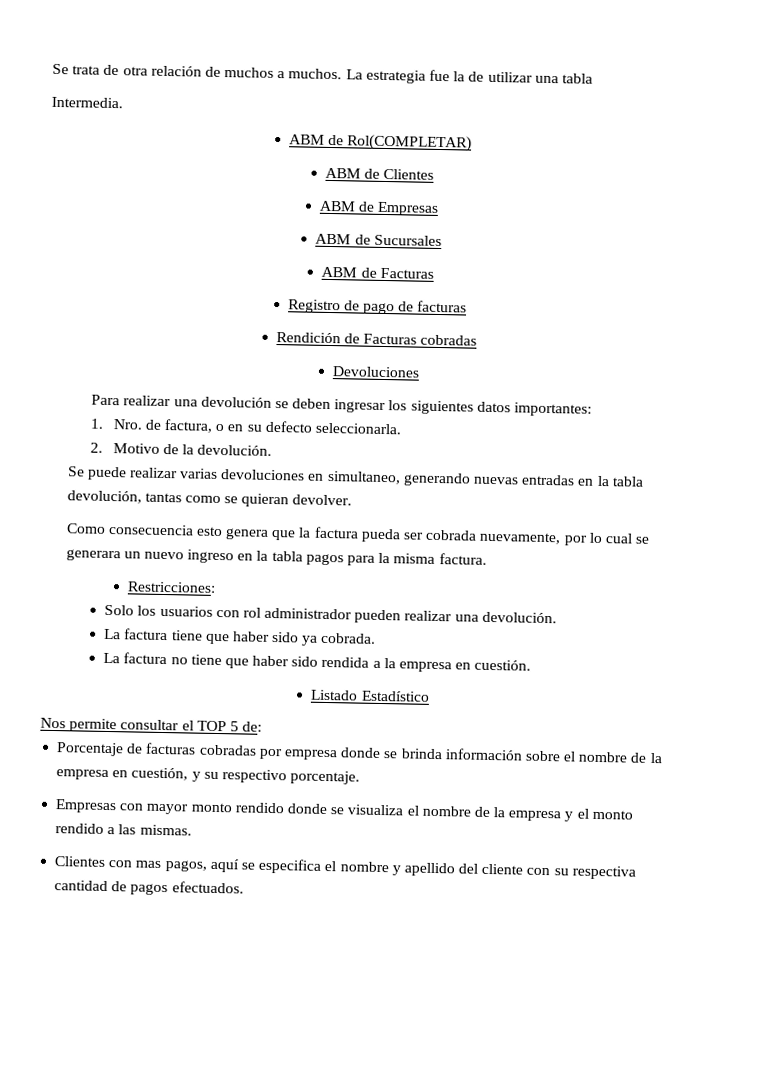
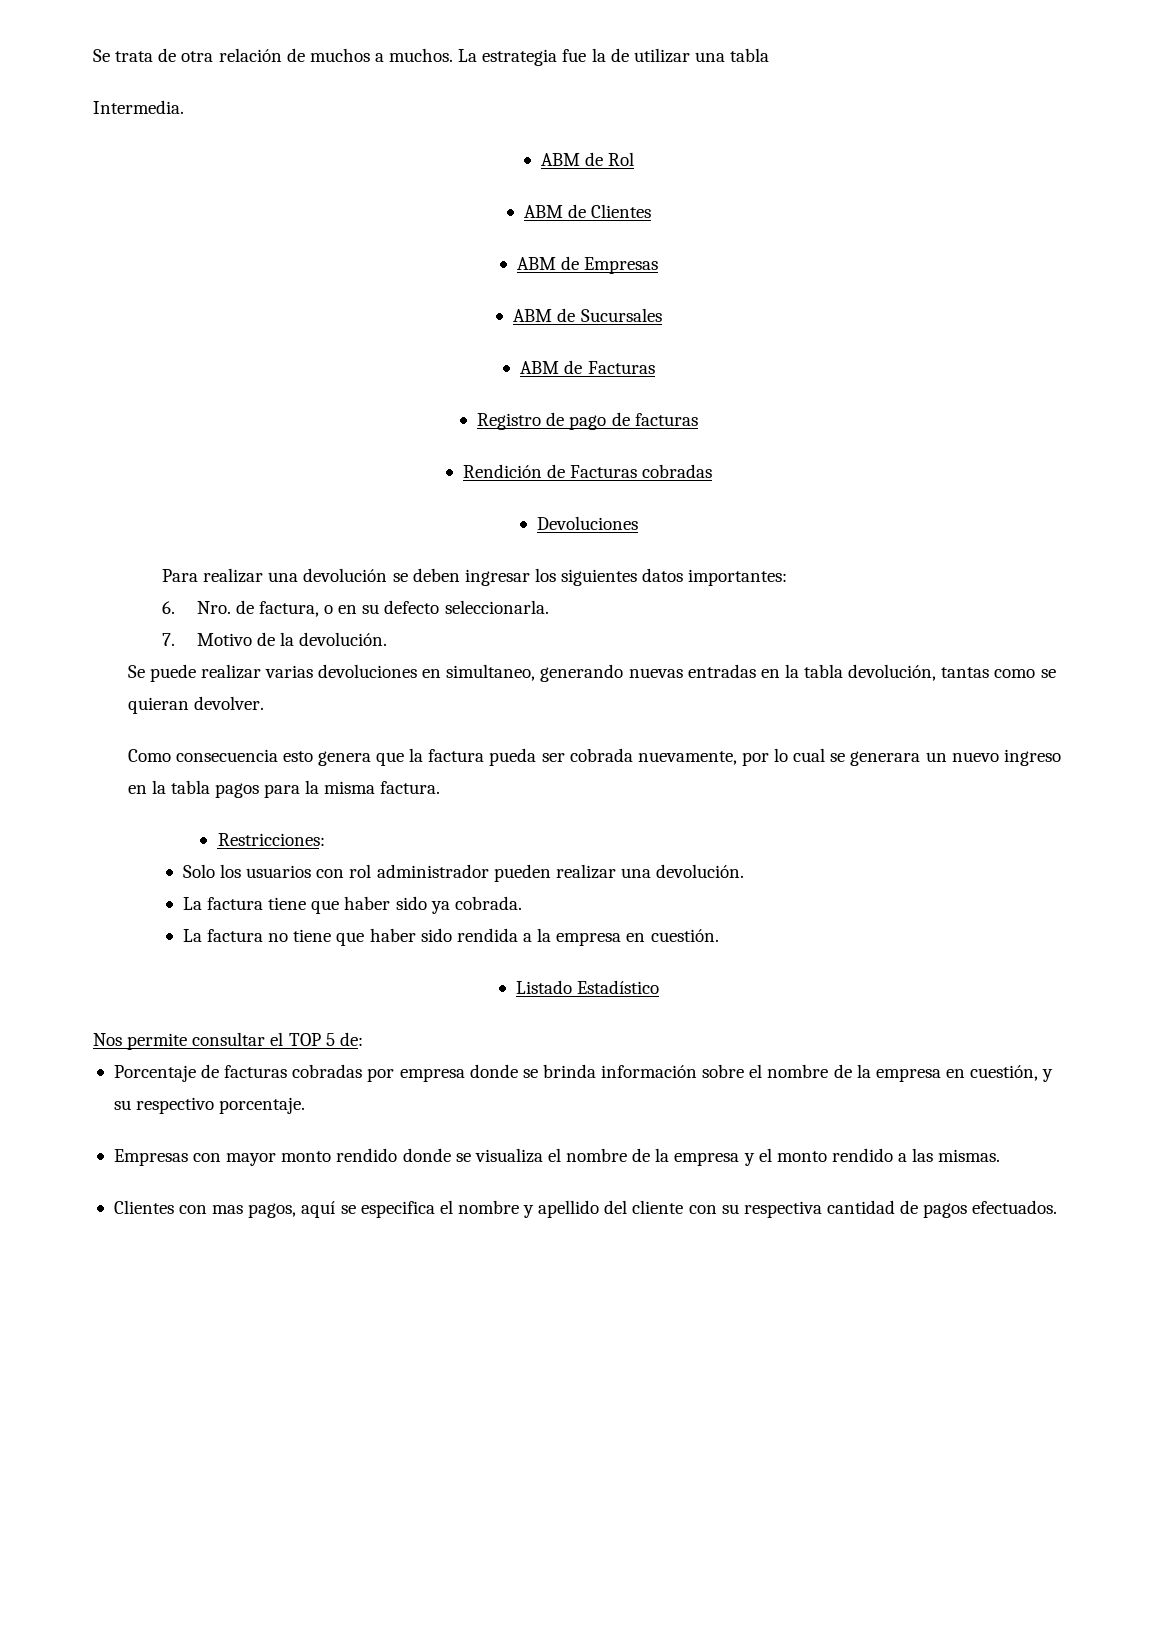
- ABM de Rol(COMPLETAR)
+ ABM de Rol
- 1. Nro. de factura, o en su defecto seleccionarla.
+ 6. Nro. de factura, o en su defecto seleccionarla.
- 2. Motivo de la devolución.
+ 7. Motivo de la devolución.

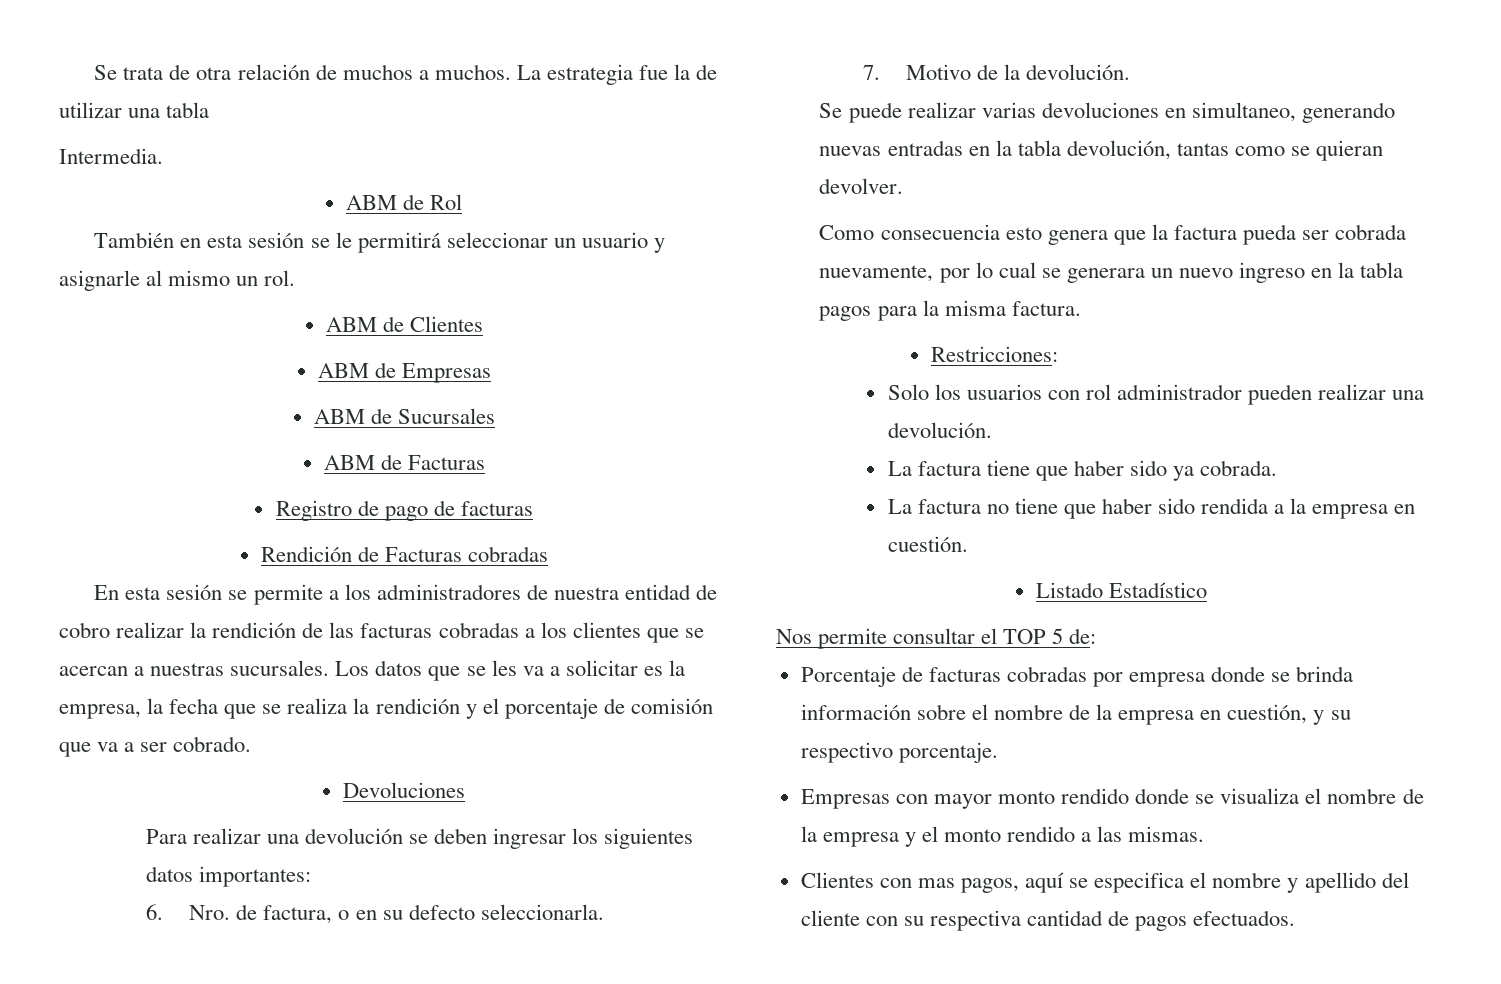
+ También en esta sesión se le permitirá seleccionar un usuario y asignarle al mismo un rol.
+ En esta sesión se permite a los administradores de nuestra entidad de cobro realizar la rendición de las facturas cobradas a los clientes que se acercan a nuestras sucursales. Los datos que se les va a solicitar es la empresa, la fecha que se realiza la rendición y el porcentaje de comisión que va a ser cobrado.

